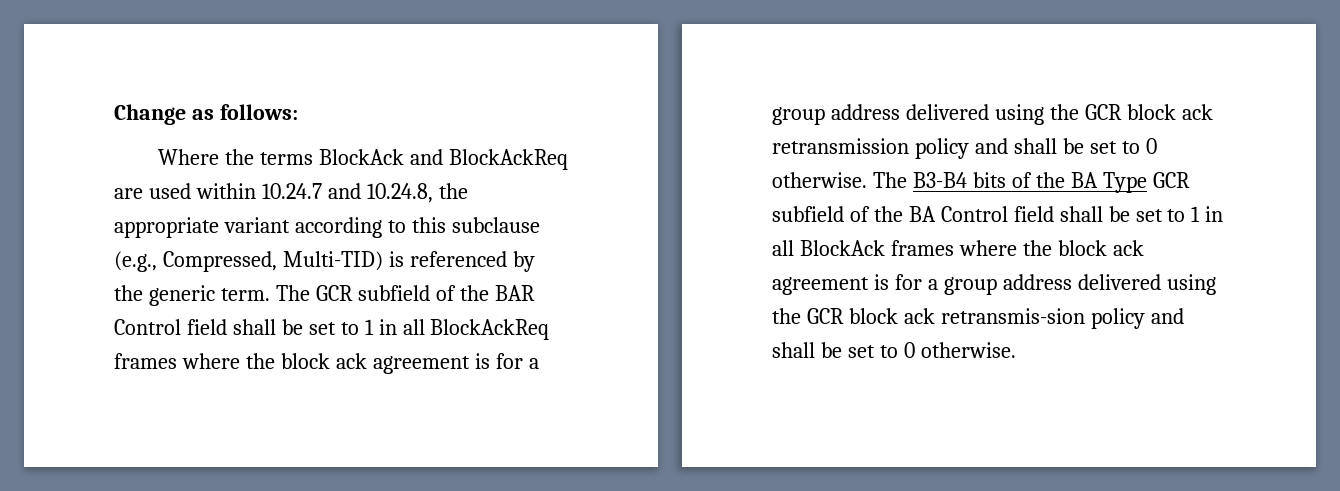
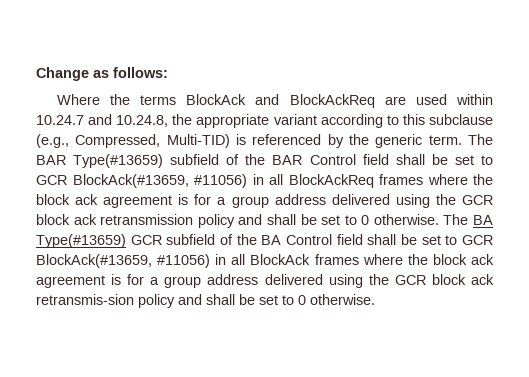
- The GCR subfield of the BAR Control field shall be set to 1 in all BlockAckReq frames where the block ack agreement is for a group address delivered using the GCR block ack retransmission policy and shall be set to 0 otherwise.
+ The BAR Type(#13659) subfield of the BAR Control field shall be set to GCR BlockAck(#13659, #11056) in all BlockAckReq frames where the block ack agreement is for a group address delivered using the GCR block ack retransmission policy and shall be set to 0 otherwise.
- The B3-B4 bits of the BA Type GCR subfield of the BA Control field shall be set to 1 in all BlockAck frames where the block ack agreement is for a group address delivered using the GCR block ack retransmis-sion policy and shall be set to 0 otherwise.
+ The BA Type(#13659) GCR subfield of the BA Control field shall be set to GCR BlockAck(#13659, #11056) in all BlockAck frames where the block ack agreement is for a group address delivered using the GCR block ack retransmis-sion policy and shall be set to 0 otherwise.

